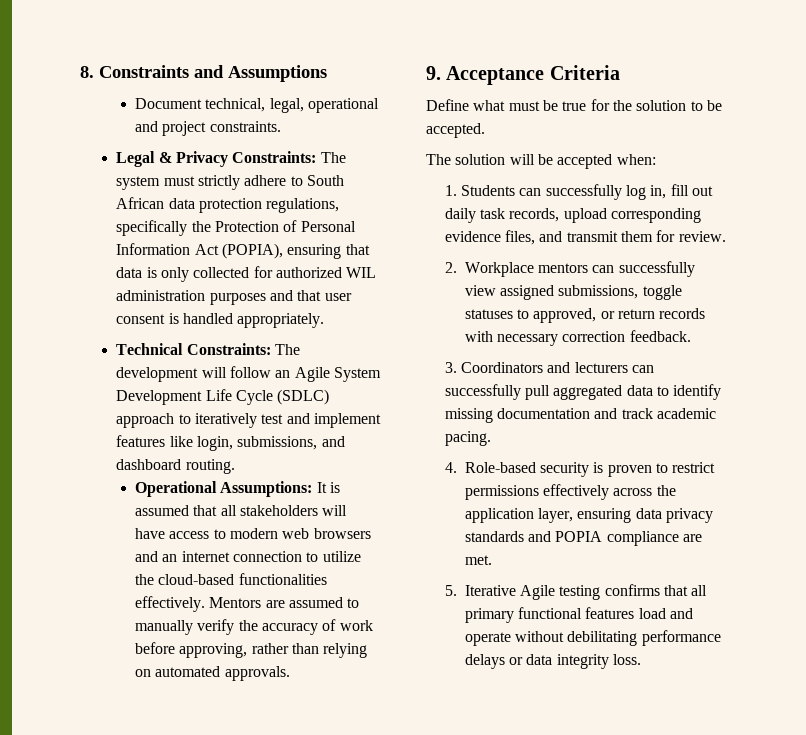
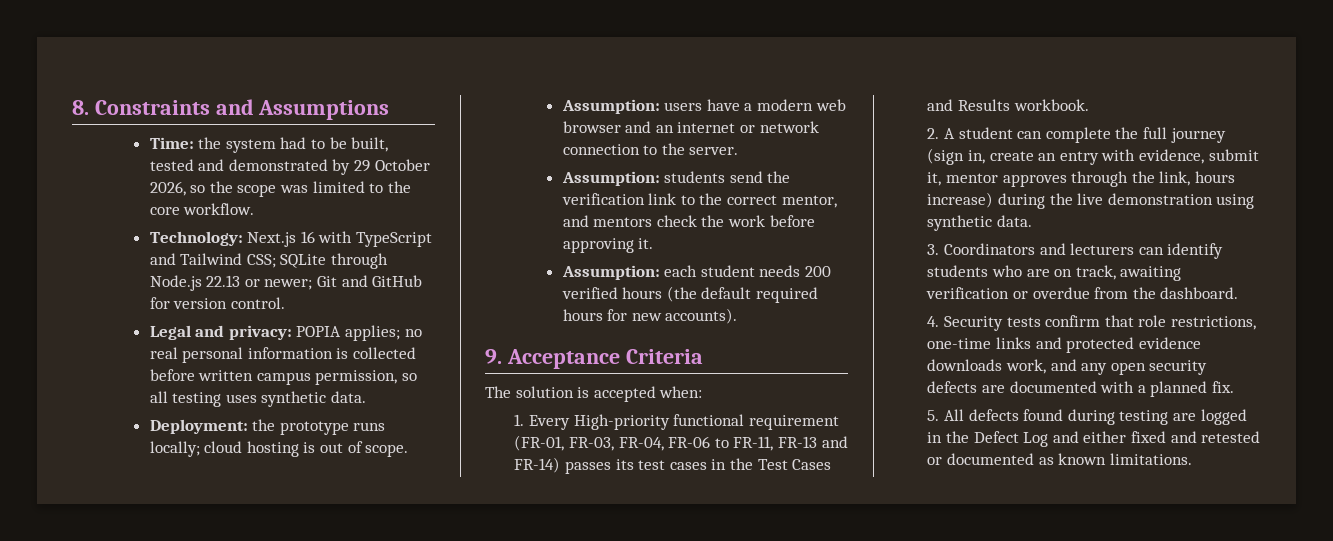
- Document technical, legal, operational and project constraints.
- Legal & Privacy Constraints: The system must strictly adhere to South African data protection regulations, specifically the Protection of Personal Information Act (POPIA), ensuring that data is only collected for authorized WIL administration purposes and that user consent is handled appropriately.
- Technical Constraints: The development will follow an Agile System Development Life Cycle (SDLC) approach to iteratively test and implement features like login, submissions, and dashboard routing.
- Operational Assumptions: It is assumed that all stakeholders will have access to modern web browsers and an internet connection to utilize the cloud-based functionalities effectively. Mentors are assumed to manually verify the accuracy of work before approving, rather than relying on automated approvals.
+ Time: the system had to be built, tested and demonstrated by 29 October 2026, so the scope was limited to the core workflow.
+ Technology: Next.js 16 with TypeScript and Tailwind CSS; SQLite through Node.js 22.13 or newer; Git and GitHub for version control.
+ Legal and privacy: POPIA applies; no real personal information is collected before written campus permission, so all testing uses synthetic data.
+ Deployment: the prototype runs locally; cloud hosting is out of scope.
+ Assumption: users have a modern web browser and an internet or network connection to the server.
+ Assumption: students send the verification link to the correct mentor, and mentors check the work before approving it.
+ Assumption: each student needs 200 verified hours (the default required hours for new accounts).
  9. Acceptance Criteria
- Define what must be true for the solution to be accepted.
- The solution will be accepted when:
+ The solution is accepted when:
- 1. Students can successfully log in, fill out daily task records, upload corresponding evidence files, and transmit them for review.
- 2. Workplace mentors can successfully view assigned submissions, toggle statuses to approved, or return records with necessary correction feedback.
+ 1. Every High-priority functional requirement (FR-01, FR-03, FR-04, FR-06 to FR-11, FR-13 and FR-14) passes its test cases in the Test Cases and Results workbook.
+ 2. A student can complete the full journey (sign in, create an entry with evidence, submit it, mentor approves through the link, hours increase) during the live demonstration using synthetic data.
- 3. Coordinators and lecturers can successfully pull aggregated data to identify missing documentation and track academic pacing.
- 4. Role-based security is proven to restrict permissions effectively across the application layer, ensuring data privacy standards and POPIA compliance are met.
- 5. Iterative Agile testing confirms that all primary functional features load and operate without debilitating performance delays or data integrity loss.
+ 3. Coordinators and lecturers can identify students who are on track, awaiting verification or overdue from the dashboard.
+ 4. Security tests confirm that role restrictions, one-time links and protected evidence downloads work, and any open security defects are documented with a planned fix.
+ 5. All defects found during testing are logged in the Defect Log and either fixed and retested or documented as known limitations.

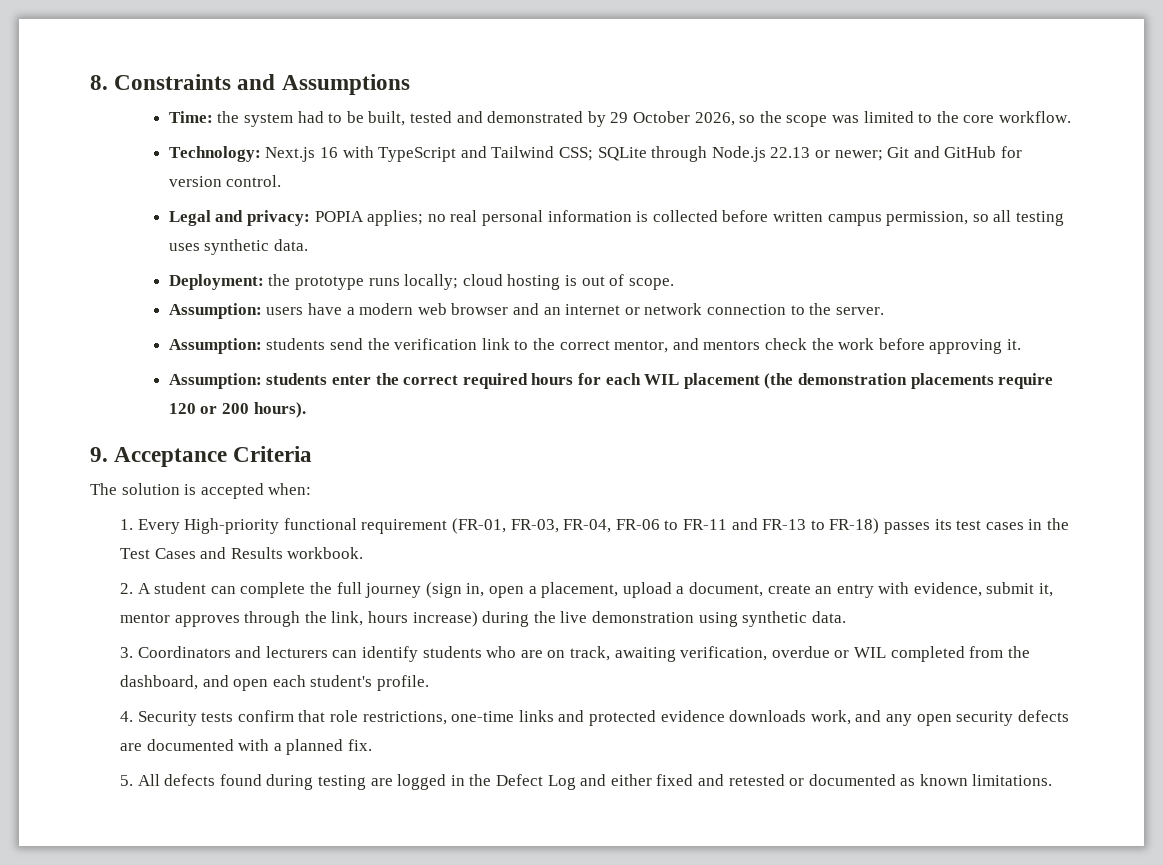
- Assumption: each student needs 200 verified hours (the default required hours for new accounts).
+ Assumption: students enter the correct required hours for each WIL placement (the demonstration placements require 120 or 200 hours).
- 1. Every High-priority functional requirement (FR-01, FR-03, FR-04, FR-06 to FR-11, FR-13 and FR-14) passes its test cases in the Test Cases and Results workbook.
+ 1. Every High-priority functional requirement (FR-01, FR-03, FR-04, FR-06 to FR-11 and FR-13 to FR-18) passes its test cases in the Test Cases and Results workbook.
- 2. A student can complete the full journey (sign in, create an entry with evidence, submit it, mentor approves through the link, hours increase) during the live demonstration using synthetic data.
+ 2. A student can complete the full journey (sign in, open a placement, upload a document, create an entry with evidence, submit it, mentor approves through the link, hours increase) during the live demonstration using synthetic data.
- 3. Coordinators and lecturers can identify students who are on track, awaiting verification or overdue from the dashboard.
+ 3. Coordinators and lecturers can identify students who are on track, awaiting verification, overdue or WIL completed from the dashboard, and open each student's profile.

